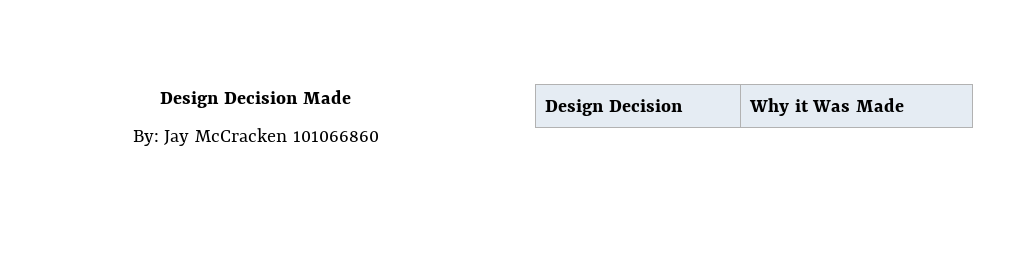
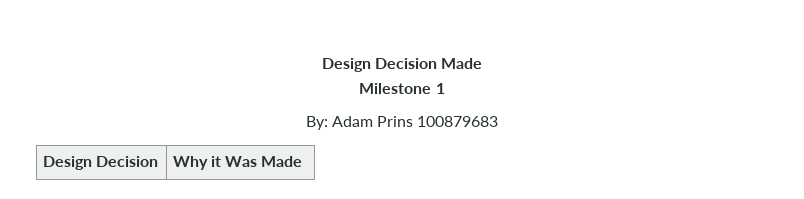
+ Milestone 1
- By: Jay McCracken 101066860
+ By: Adam Prins 100879683

